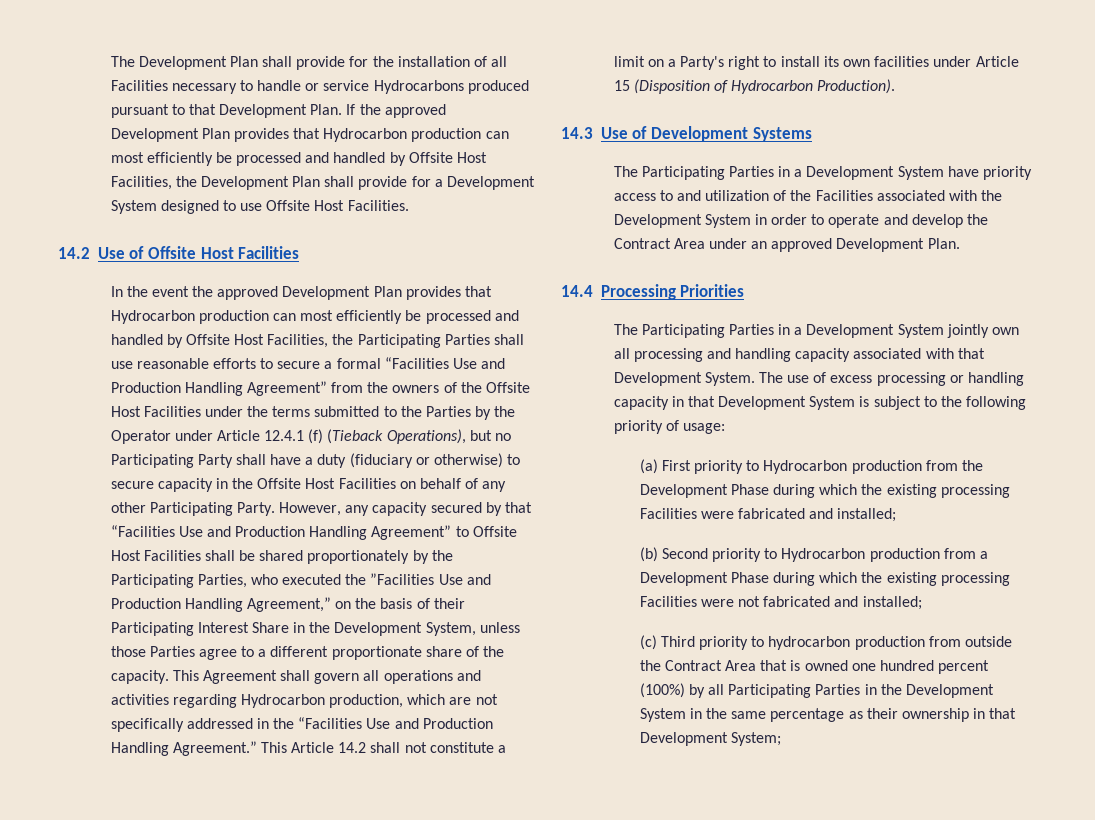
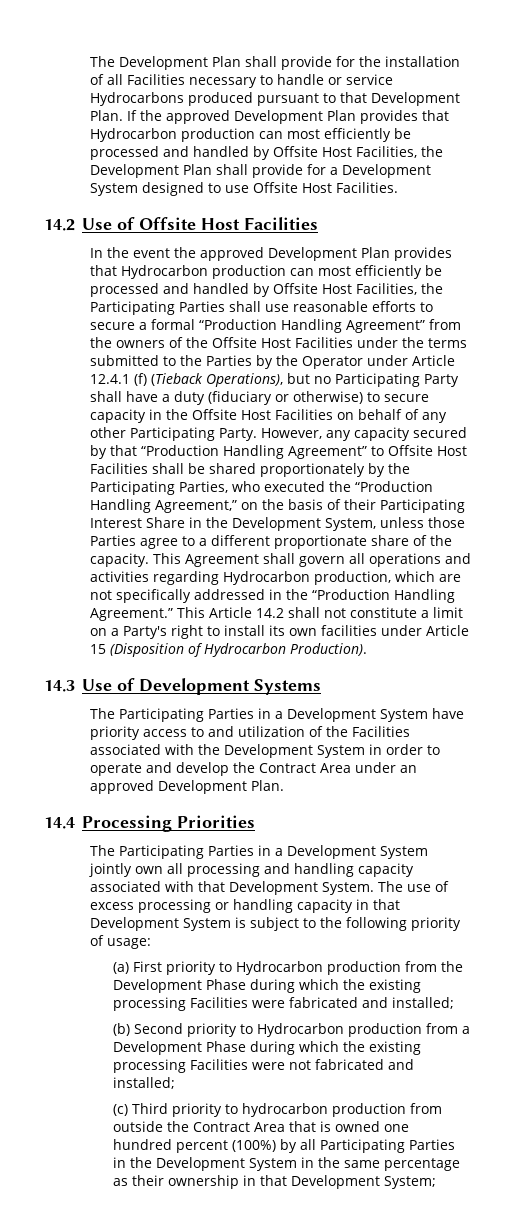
- In the event the approved Development Plan provides that Hydrocarbon production can most efficiently be processed and handled by Offsite Host Facilities, the Participating Parties shall use reasonable efforts to secure a formal “Facilities Use and Production Handling Agreement” from the owners of the Offsite Host Facilities under the terms submitted to the Parties by the Operator under Article 12.4.1 (f) (Tieback Operations), but no Participating Party shall have a duty (fiduciary or otherwise) to secure capacity in the Offsite Host Facilities on behalf of any other Participating Party.
+ In the event the approved Development Plan provides that Hydrocarbon production can most efficiently be processed and handled by Offsite Host Facilities, the Participating Parties shall use reasonable efforts to secure a formal “Production Handling Agreement” from the owners of the Offsite Host Facilities under the terms submitted to the Parties by the Operator under Article 12.4.1 (f) (Tieback Operations), but no Participating Party shall have a duty (fiduciary or otherwise) to secure capacity in the Offsite Host Facilities on behalf of any other Participating Party.
- However, any capacity secured by that “Facilities Use and Production Handling Agreement” to Offsite Host Facilities shall be shared proportionately by the Participating Parties, who executed the ”Facilities Use and Production Handling Agreement,” on the basis of their Participating Interest Share in the Development System, unless those Parties agree to a different proportionate share of the capacity.
+ However, any capacity secured by that “Production Handling Agreement” to Offsite Host Facilities shall be shared proportionately by the Participating Parties, who executed the “Production Handling Agreement,” on the basis of their Participating Interest Share in the Development System, unless those Parties agree to a different proportionate share of the capacity.
- This Agreement shall govern all operations and activities regarding Hydrocarbon production, which are not specifically addressed in the “Facilities Use and Production Handling Agreement.”
+ This Agreement shall govern all operations and activities regarding Hydrocarbon production, which are not specifically addressed in the “Production Handling Agreement.”

